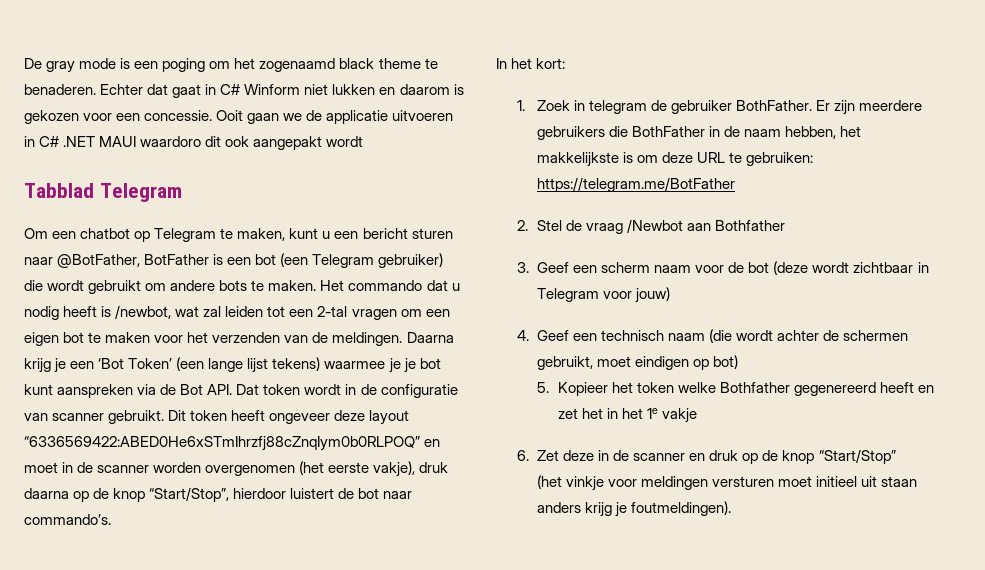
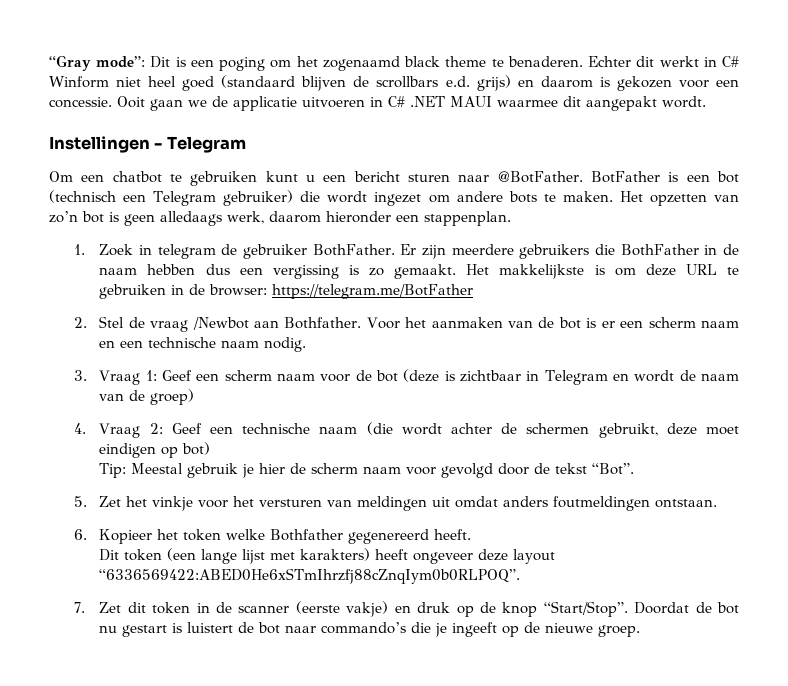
- De gray mode is een poging om het zogenaamd black theme te benaderen.
+ “Gray mode”: Dit is een poging om het zogenaamd black theme te benaderen.
- Echter dat gaat in C# Winform niet lukken en daarom is gekozen voor een concessie.
+ Echter dit werkt in C# Winform niet heel goed (standaard blijven de scrollbars e.d. grijs) en daarom is gekozen voor een concessie.
- Ooit gaan we de applicatie uitvoeren in C# .NET MAUI waardoro dit ook aangepakt wordt
- Tabblad Telegram
+ Ooit gaan we de applicatie uitvoeren in C# .NET MAUI waarmee dit aangepakt wordt.
+ Instellingen - Telegram
- Om een chatbot op Telegram te maken, kunt u een bericht sturen naar @BotFather, BotFather is een bot (een Telegram gebruiker) die wordt gebruikt om andere bots te maken.
+ Om een chatbot te gebruiken kunt u een bericht sturen naar @BotFather. BotFather is een bot (technisch een Telegram gebruiker) die wordt ingezet om andere bots te maken.
- Het commando dat u nodig heeft is /newbot, wat zal leiden tot een 2-tal vragen om een eigen bot te maken voor het verzenden van de meldingen. Daarna krijg je een ‘Bot Token’ (een lange lijst tekens) waarmee je je bot kunt aanspreken via de Bot API. Dat token wordt in de configuratie van scanner gebruikt. Dit token heeft ongeveer deze layout “6336569422:ABED0He6xSTmIhrzfj88cZnqIym0b0RLPOQ” en moet in de scanner worden overgenomen (het eerste vakje), druk daarna op de knop “Start/Stop”, hierdoor luistert de bot naar commando’s.
- In het kort:
+ Het opzetten van zo’n bot is geen alledaags werk, daarom hieronder een stappenplan.
- Er zijn meerdere gebruikers die BothFather in de naam hebben, het makkelijkste is om deze URL te gebruiken: https://telegram.me/BotFather
+ Er zijn meerdere gebruikers die BothFather in de naam hebben dus een vergissing is zo gemaakt. Het makkelijkste is om deze URL te gebruiken in de browser: https://telegram.me/BotFather
- 2. Stel de vraag /Newbot aan Bothfather
+ 2. Stel de vraag /Newbot aan Bothfather. Voor het aanmaken van de bot is er een scherm naam en een technische naam nodig.
- 3. Geef een scherm naam voor de bot (deze wordt zichtbaar in Telegram voor jouw)
+ 3. Vraag 1: Geef een scherm naam voor de bot (deze is zichtbaar in Telegram en wordt de naam van de groep)
- 4. Geef een technisch naam (die wordt achter de schermen gebruikt, moet eindigen op bot)
+ 4. Vraag 2: Geef een technische naam (die wordt achter de schermen gebruikt, deze moet eindigen op bot)
- 5. Kopieer het token welke Bothfather gegenereerd heeft en zet het in het 1e vakje
- 6. Zet deze in de scanner en druk op de knop “Start/Stop”
- (het vinkje voor meldingen versturen moet initieel uit staan anders krijg je foutmeldingen).
+ Tip: Meestal gebruik je hier de scherm naam voor gevolgd door de tekst “Bot”.
+ 5. Zet het vinkje voor het versturen van meldingen uit omdat anders foutmeldingen ontstaan.
+ 6. Kopieer het token welke Bothfather gegenereerd heeft.
+ Dit token (een lange lijst met karakters) heeft ongeveer deze layout “6336569422:ABED0He6xSTmIhrzfj88cZnqIym0b0RLPOQ”.
+ 7. Zet dit token in de scanner (eerste vakje) en druk op de knop “Start/Stop”. Doordat de bot nu gestart is luistert de bot naar commando’s die je ingeeft op de nieuwe groep.

